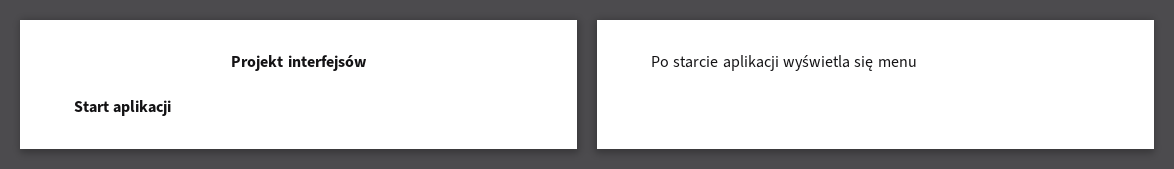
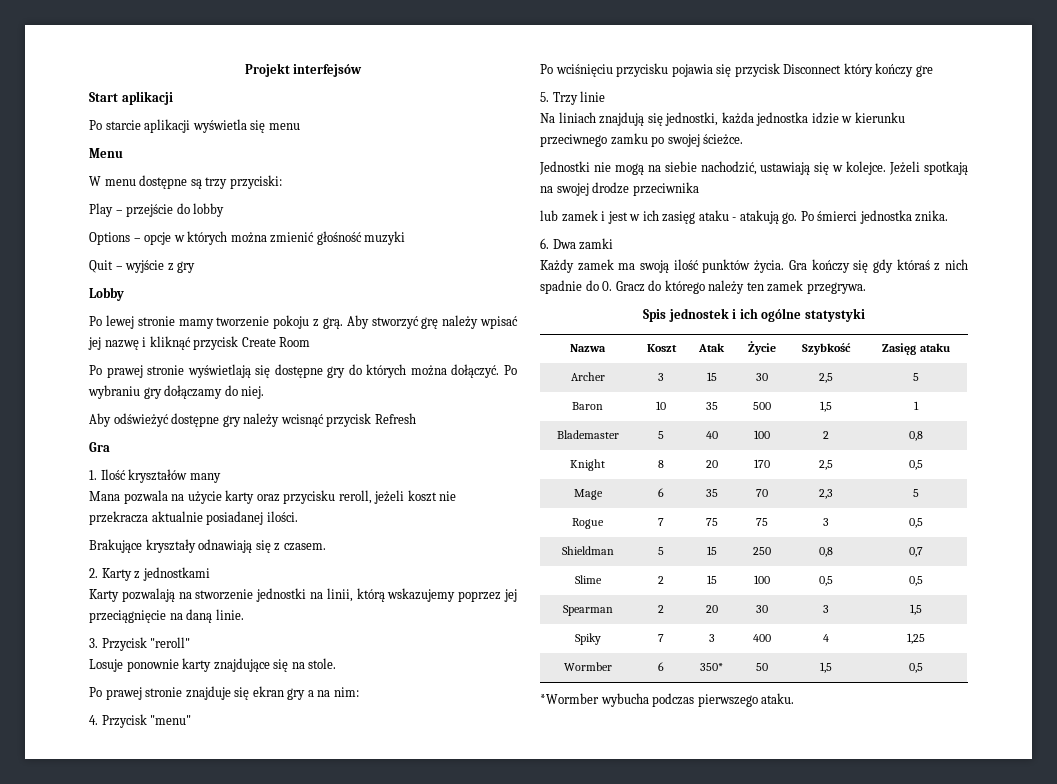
+ Menu
+ W menu dostępne są trzy przyciski:
+ Play – przejście do lobby
+ Options – opcje w których można zmienić głośność muzyki
+ Quit – wyjście z gry
+ Lobby
+ Po lewej stronie mamy tworzenie pokoju z grą. Aby stworzyć grę należy wpisać jej nazwę i kliknąć przycisk Create Room
+ Po prawej stronie wyświetlają się dostępne gry do których można dołączyć. Po wybraniu gry dołączamy do niej.
+ Aby odświeżyć dostępne gry należy wcisnąć przycisk Refresh
+ Gra
+ 1. Ilość kryształów many
+ Mana pozwala na użycie karty oraz przycisku reroll, jeżeli koszt nie przekracza aktualnie posiadanej ilości.
+ Brakujące kryształy odnawiają się z czasem.
+ 2. Karty z jednostkami
+ Karty pozwalają na stworzenie jednostki na linii, którą wskazujemy poprzez jej przeciągnięcie na daną linie.
+ 3. Przycisk "reroll"
+ Losuje ponownie karty znajdujące się na stole.
+ Po prawej stronie znajduje się ekran gry a na nim:
+ 4. Przycisk "menu"
+ Po wciśnięciu przycisku pojawia się przycisk Disconnect który kończy gre
+ 5. Trzy linie
+ Na liniach znajdują się jednostki, każda jednostka idzie w kierunku przeciwnego zamku po swojej ścieżce.
+ Jednostki nie mogą na siebie nachodzić, ustawiają się w kolejce. Jeżeli spotkają na swojej drodze przeciwnika
+ lub zamek i jest w ich zasięg ataku - atakują go. Po śmierci jednostka znika.
+ 6. Dwa zamki
+ Każdy zamek ma swoją ilość punktów życia. Gra kończy się gdy któraś z nich spadnie do 0. Gracz do którego należy ten zamek przegrywa.
+ Spis jednostek i ich ogólne statystyki
+ Nazwa | Koszt | Atak | Życie | Szybkość | Zasięg ataku
+ Archer | 3 | 15 | 30 | 2,5 | 5
+ Baron | 10 | 35 | 500 | 1,5 | 1
+ Blademaster | 5 | 40 | 100 | 2 | 0,8
+ Knight | 8 | 20 | 170 | 2,5 | 0,5
+ Mage | 6 | 35 | 70 | 2,3 | 5
+ Rogue | 7 | 75 | 75 | 3 | 0,5
+ Shieldman | 5 | 15 | 250 | 0,8 | 0,7
+ Slime | 2 | 15 | 100 | 0,5 | 0,5
+ Spearman | 2 | 20 | 30 | 3 | 1,5
+ Spiky | 7 | 3 | 400 | 4 | 1,25
+ Wormber | 6 | 350* | 50 | 1,5 | 0,5
+ *Wormber wybucha podczas pierwszego ataku.

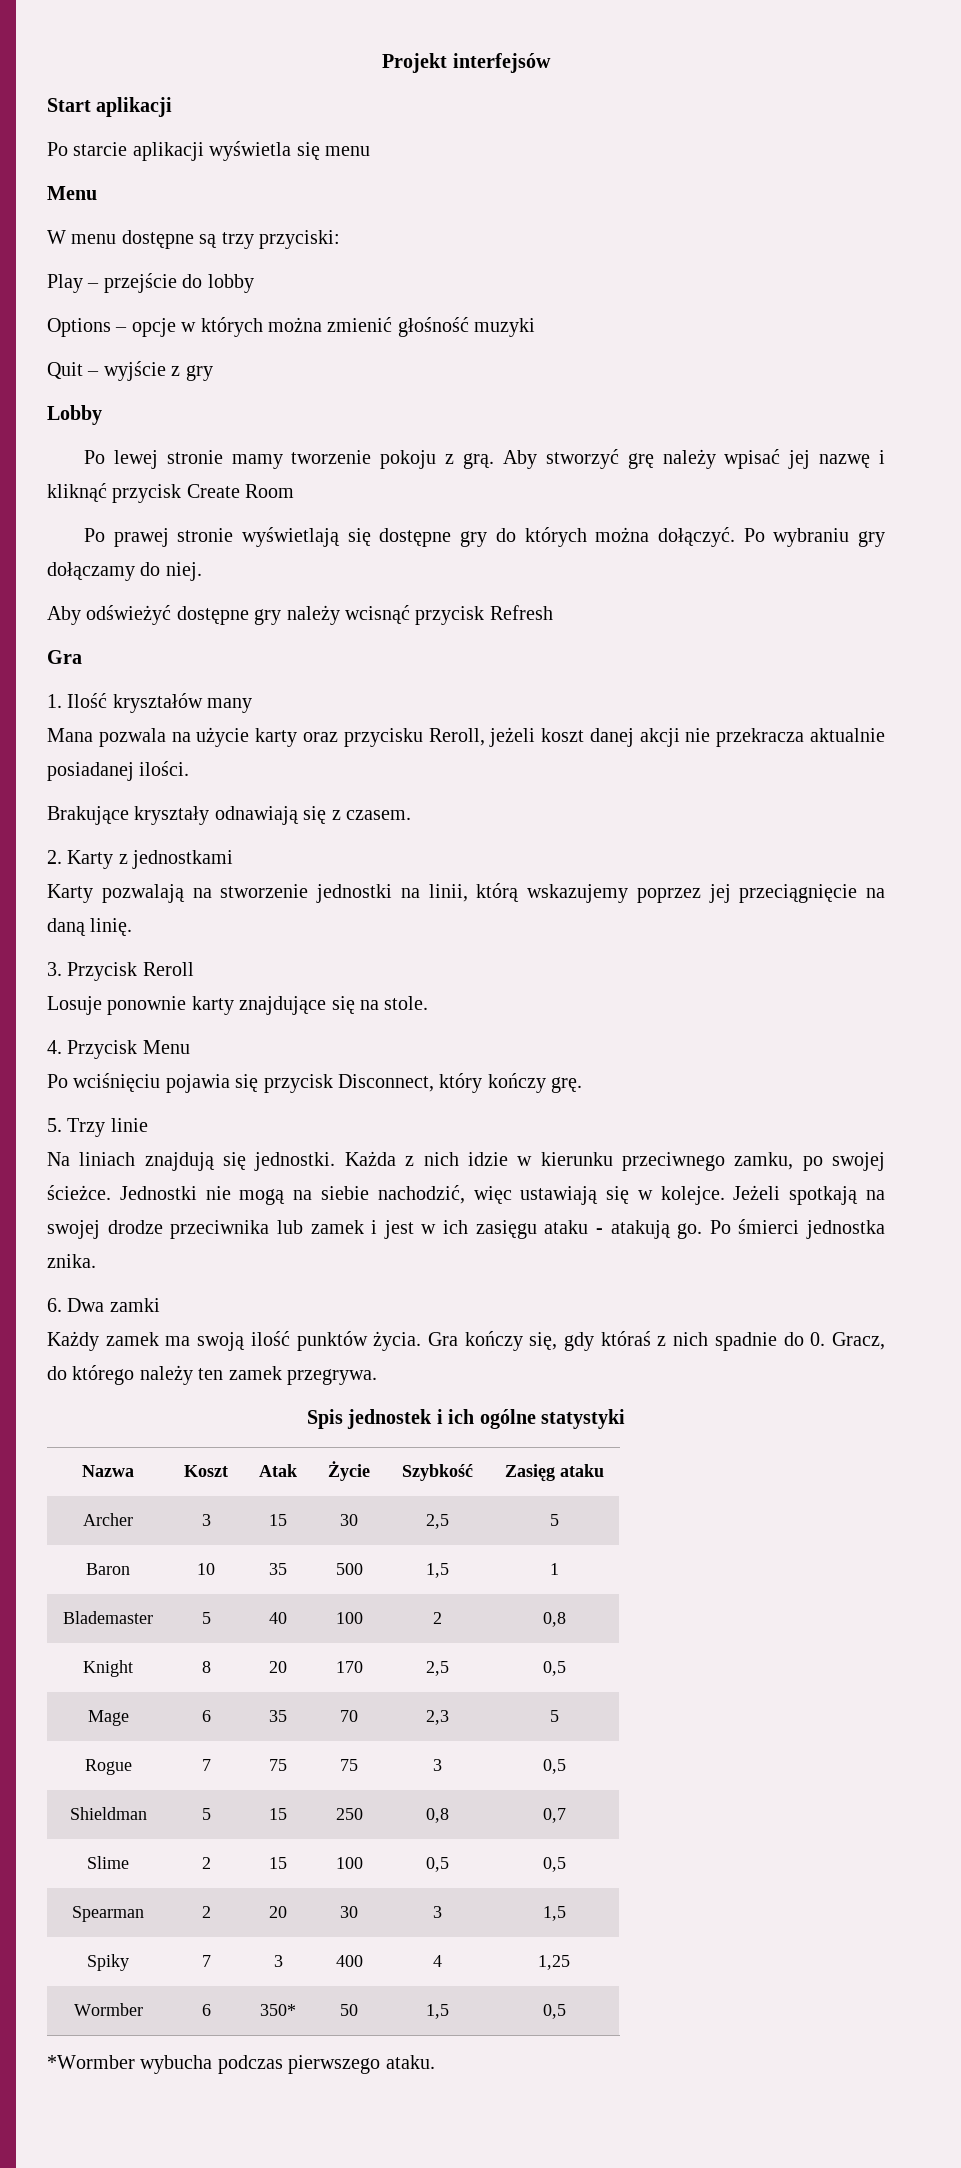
- Mana pozwala na użycie karty oraz przycisku reroll, jeżeli koszt nie przekracza aktualnie posiadanej ilości.
+ Mana pozwala na użycie karty oraz przycisku Reroll, jeżeli koszt danej akcji nie przekracza aktualnie posiadanej ilości.
- Karty pozwalają na stworzenie jednostki na linii, którą wskazujemy poprzez jej przeciągnięcie na daną linie.
+ Karty pozwalają na stworzenie jednostki na linii, którą wskazujemy poprzez jej przeciągnięcie na daną linię.
- 3. Przycisk "reroll"
+ 3. Przycisk Reroll
- Po prawej stronie znajduje się ekran gry a na nim:
- 4. Przycisk "menu"
+ 4. Przycisk Menu
- Po wciśnięciu przycisku pojawia się przycisk Disconnect który kończy gre
+ Po wciśnięciu pojawia się przycisk Disconnect, który kończy grę.
- Na liniach znajdują się jednostki, każda jednostka idzie w kierunku przeciwnego zamku po swojej ścieżce.
- Jednostki nie mogą na siebie nachodzić, ustawiają się w kolejce.
+ Na liniach znajdują się jednostki. Każda z nich idzie w kierunku przeciwnego zamku, po swojej ścieżce. Jednostki nie mogą na siebie nachodzić, więc ustawiają się w kolejce.
- Jeżeli spotkają na swojej drodze przeciwnika
- lub zamek i jest w ich zasięg ataku - atakują go.
+ Jeżeli spotkają na swojej drodze przeciwnika lub zamek i jest w ich zasięgu ataku - atakują go.
- Gra kończy się gdy któraś z nich spadnie do 0. Gracz do którego należy ten zamek przegrywa.
+ Gra kończy się, gdy któraś z nich spadnie do 0. Gracz, do którego należy ten zamek przegrywa.

